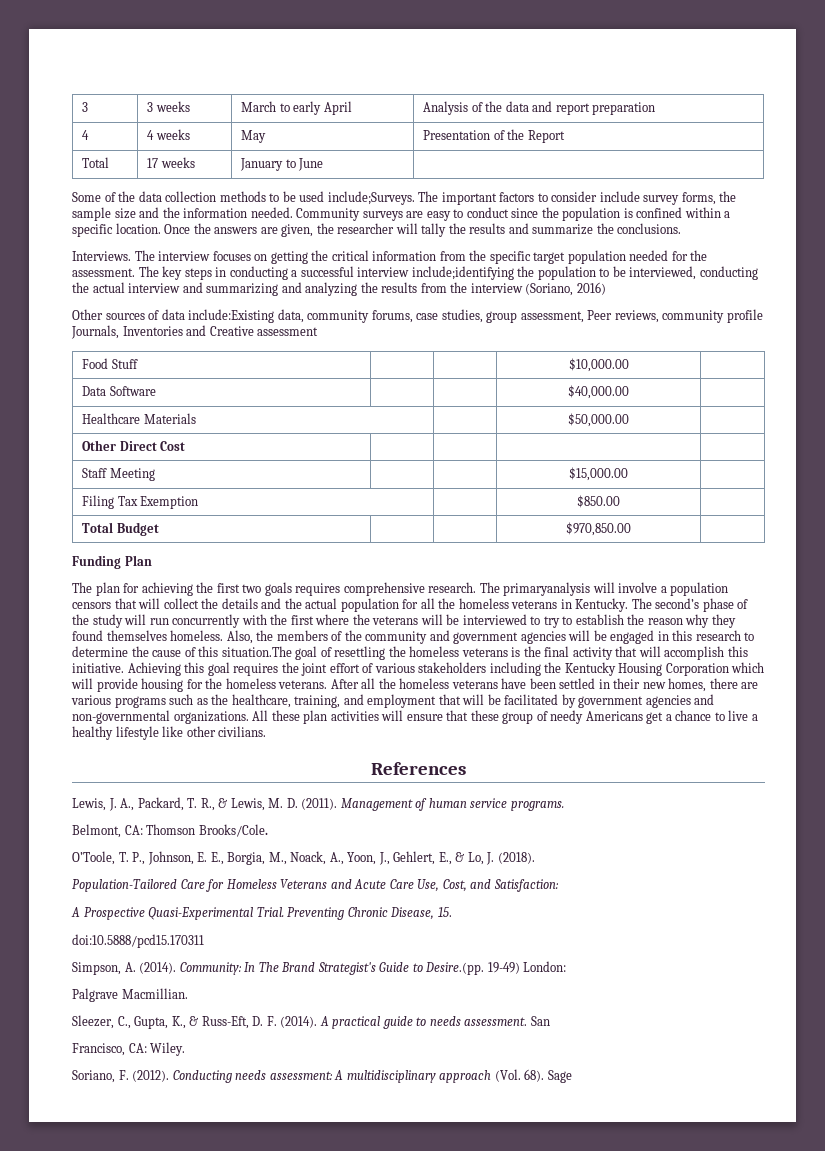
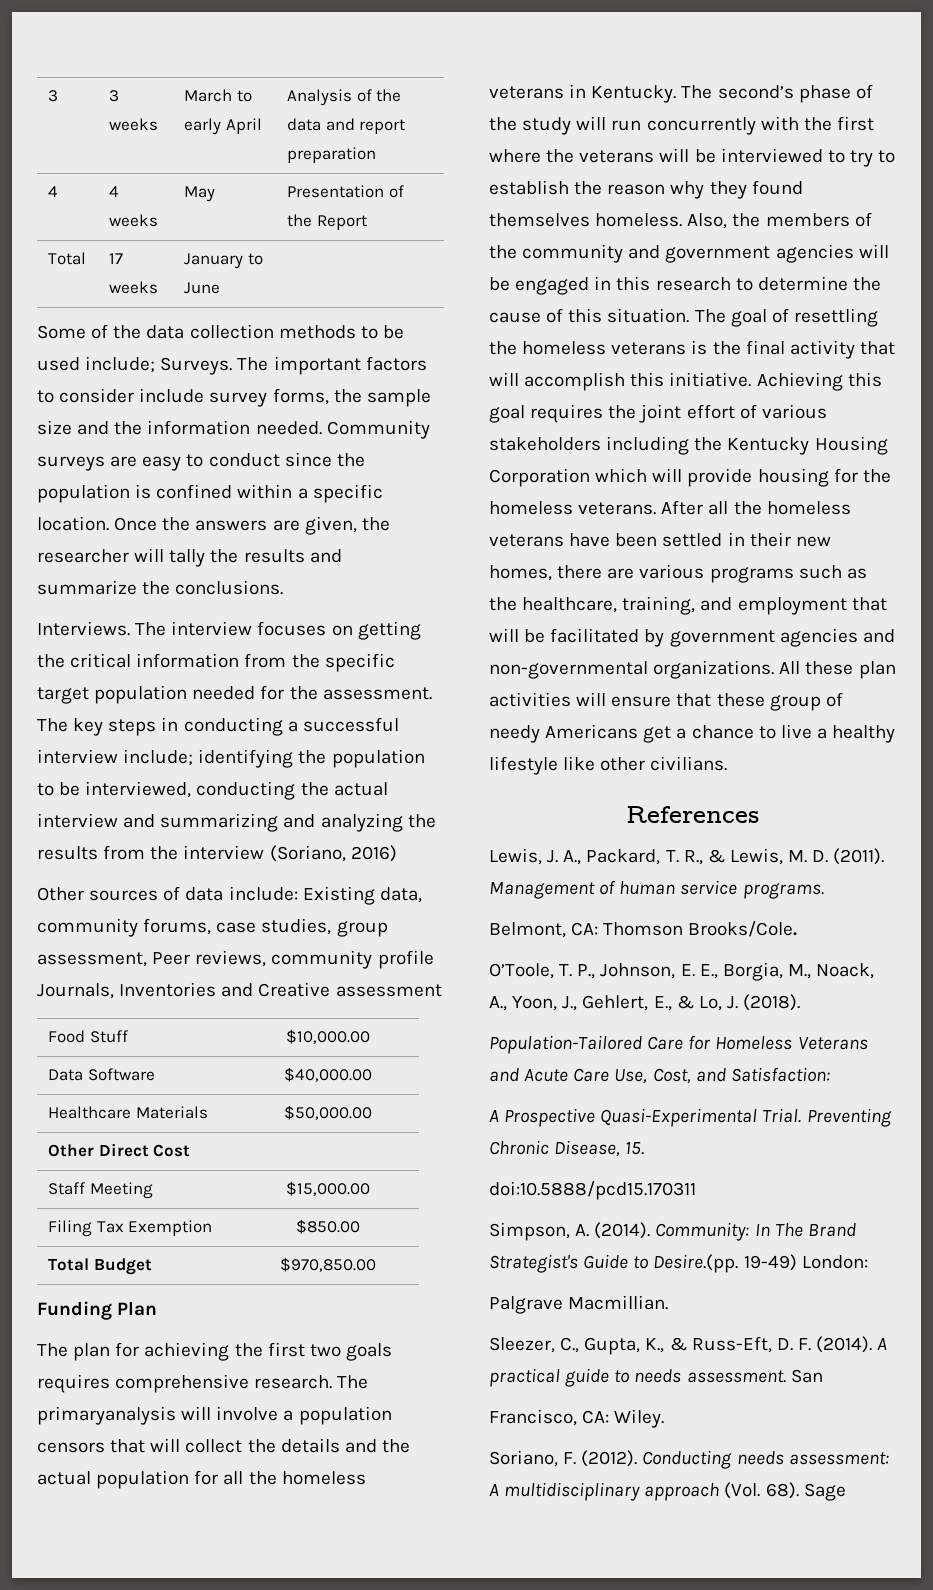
- Some of the data collection methods to be used include;Surveys.
+ Some of the data collection methods to be used include; Surveys.
- The key steps in conducting a successful interview include;identifying the population to be interviewed, conducting the actual interview and summarizing and analyzing the results from the interview (Soriano, 2016)
+ The key steps in conducting a successful interview include; identifying the population to be interviewed, conducting the actual interview and summarizing and analyzing the results from the interview (Soriano, 2016)
- Other sources of data include:Existing data, community forums, case studies, group assessment, Peer reviews, community profile Journals, Inventories and Creative assessment
+ Other sources of data include: Existing data, community forums, case studies, group assessment, Peer reviews, community profile Journals, Inventories and Creative assessment
- Also, the members of the community and government agencies will be engaged in this research to determine the cause of this situation.The goal of resettling the homeless veterans is the final activity that will accomplish this initiative.
+ Also, the members of the community and government agencies will be engaged in this research to determine the cause of this situation. The goal of resettling the homeless veterans is the final activity that will accomplish this initiative.

